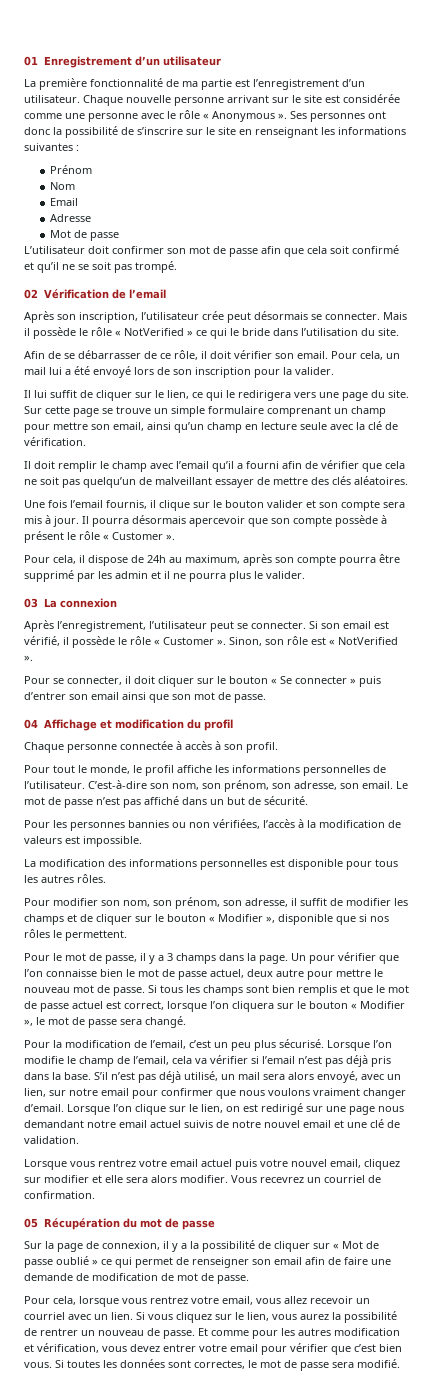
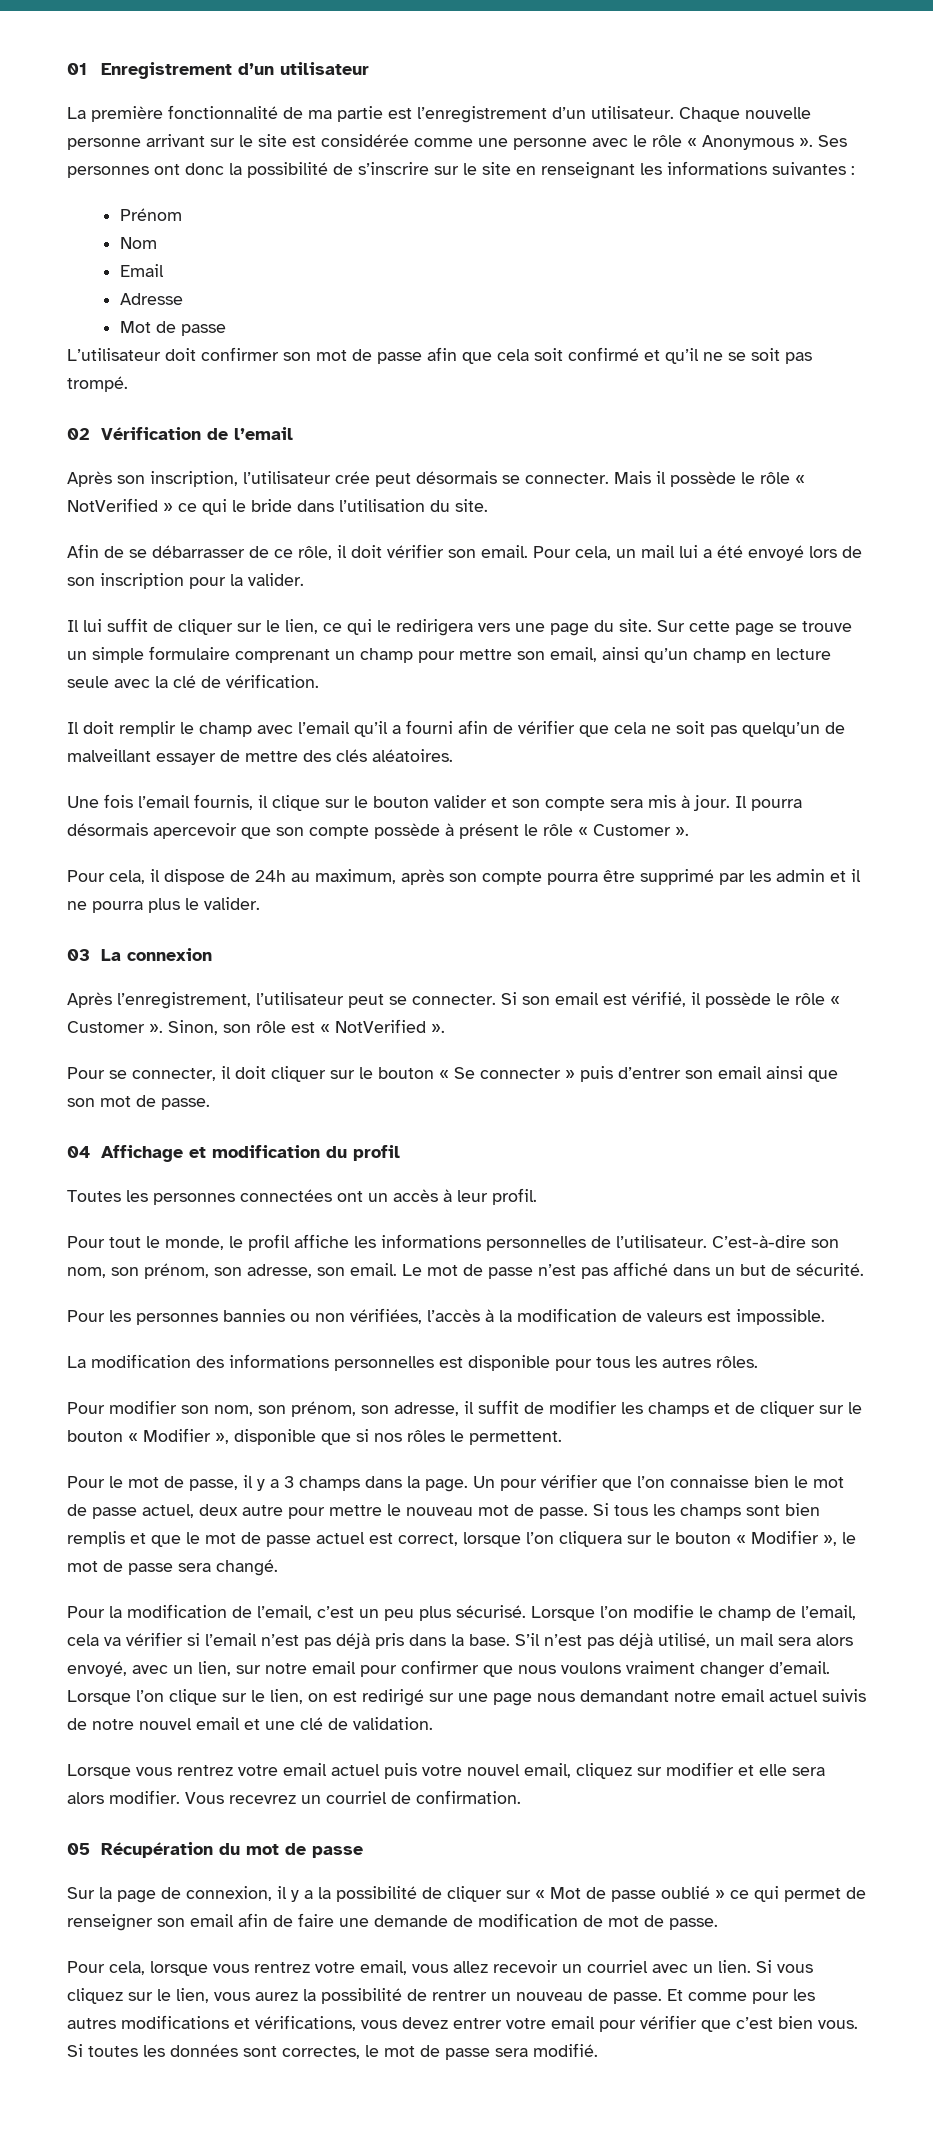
- Chaque personne connectée à accès à son profil.
+ Toutes les personnes connectées ont un accès à leur profil.
- Et comme pour les autres modification et vérification, vous devez entrer votre email pour vérifier que c’est bien vous.
+ Et comme pour les autres modifications et vérifications, vous devez entrer votre email pour vérifier que c’est bien vous.

